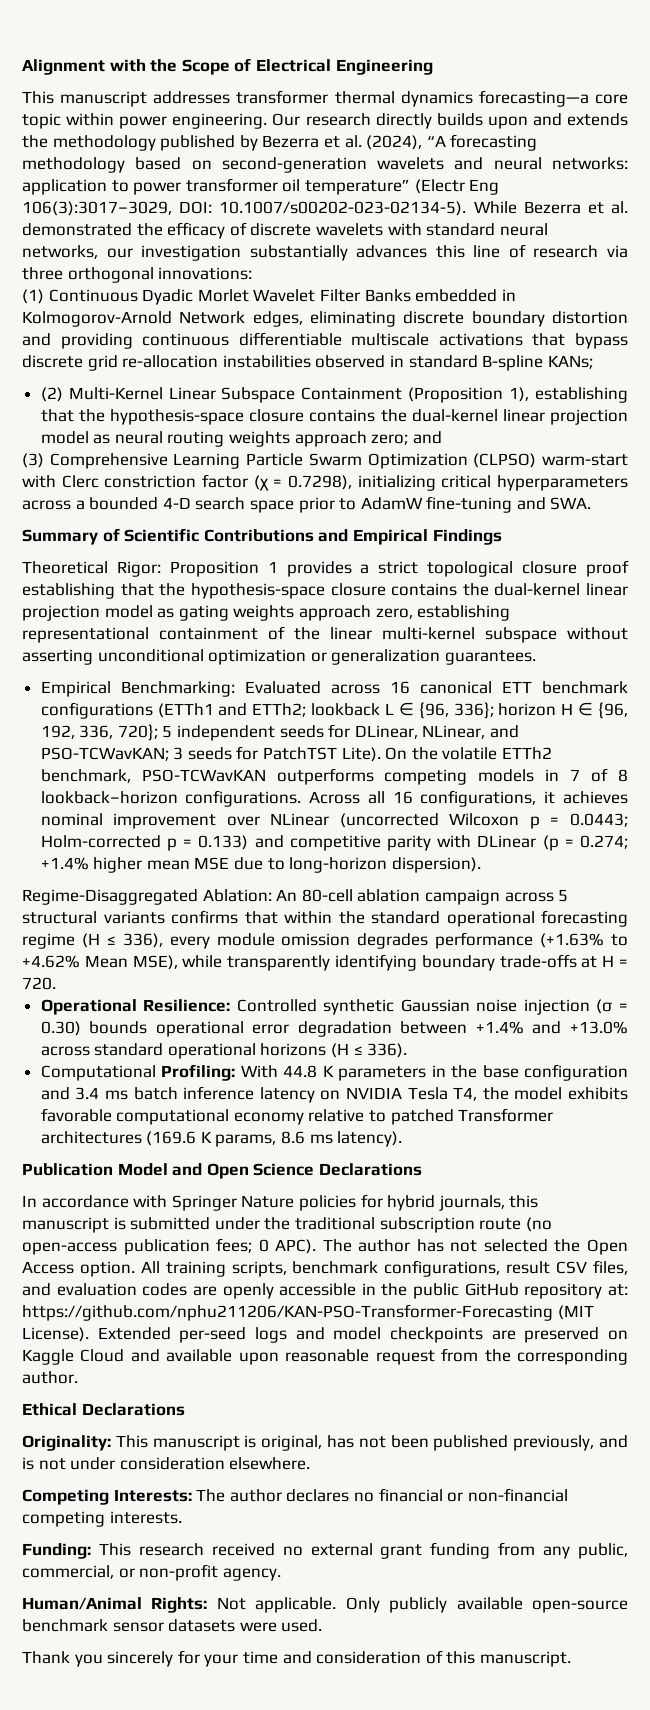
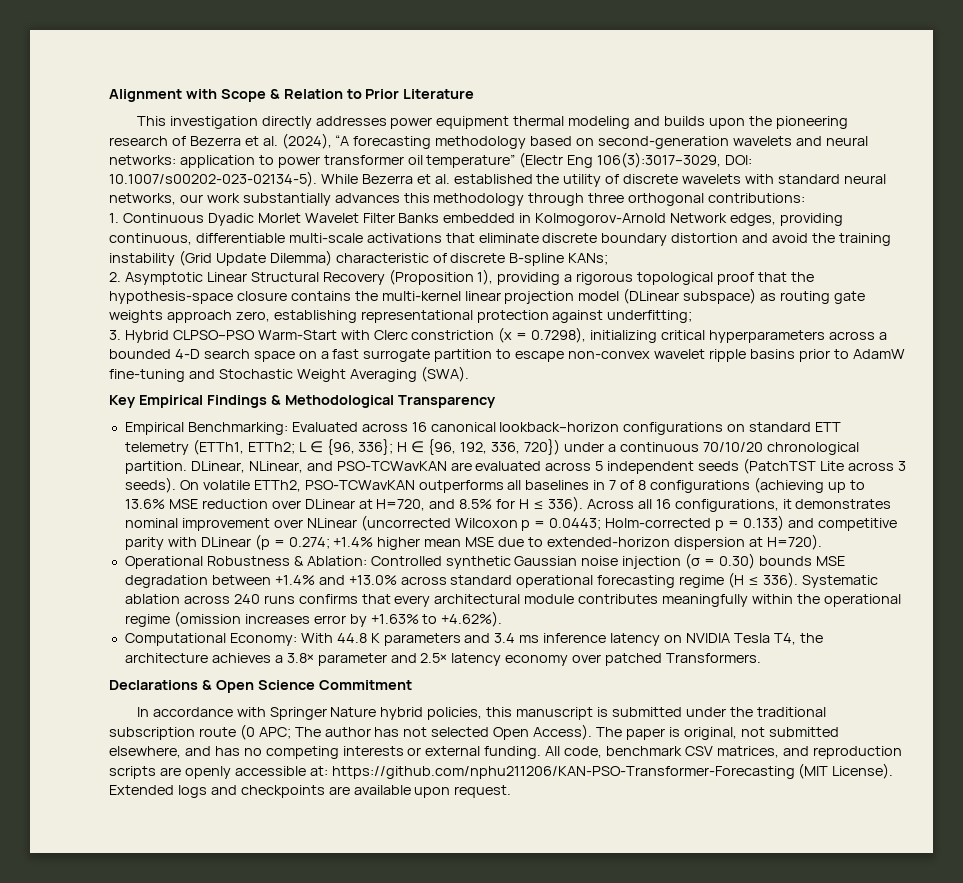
- Alignment with the Scope of Electrical Engineering
- This manuscript addresses transformer thermal dynamics forecasting—a core topic within power engineering. Our research directly builds upon and extends the methodology published by Bezerra et al. (2024), “A forecasting methodology based on second-generation wavelets and neural networks:
+ Alignment with Scope & Relation to Prior Literature
+ This investigation directly addresses power equipment thermal modeling and builds upon the pioneering research of Bezerra et al. (2024), “A forecasting methodology based on second-generation wavelets and neural networks:
- 10.1007/s00202-023-02134-5). While Bezerra et al. demonstrated the efficacy of discrete wavelets with standard neural networks, our investigation substantially advances this line of research via three orthogonal innovations:
- (1) Continuous Dyadic Morlet Wavelet Filter Banks embedded in Kolmogorov-Arnold Network edges, eliminating discrete boundary distortion and providing continuous differentiable multiscale activations that bypass discrete grid re-allocation instabilities observed in standard B-spline KANs;
- (2) Multi-Kernel Linear Subspace Containment (Proposition 1), establishing that the hypothesis-space closure contains the dual-kernel linear projection model as neural routing weights approach zero; and
- (3) Comprehensive Learning Particle Swarm Optimization (CLPSO) warm-start with Clerc constriction factor (χ = 0.7298), initializing critical hyperparameters across a bounded 4-D search space prior to AdamW fine-tuning and SWA.
- Summary of Scientific Contributions and Empirical Findings
- Theoretical Rigor: Proposition 1 provides a strict topological closure proof establishing that the hypothesis-space closure contains the dual-kernel linear projection model as gating weights approach zero, establishing representational containment of the linear multi-kernel subspace without asserting unconditional optimization or generalization guarantees.
+ 10.1007/s00202-023-02134-5). While Bezerra et al. established the utility of discrete wavelets with standard neural networks, our work substantially advances this methodology through three orthogonal contributions:
+ 1. Continuous Dyadic Morlet Wavelet Filter Banks embedded in Kolmogorov-Arnold Network edges, providing continuous, differentiable multi-scale activations that eliminate discrete boundary distortion and avoid the training instability (Grid Update Dilemma) characteristic of discrete B-spline KANs;
+ 2. Asymptotic Linear Structural Recovery (Proposition 1), providing a rigorous topological proof that the hypothesis-space closure contains the multi-kernel linear projection model (DLinear subspace) as routing gate weights approach zero, establishing representational protection against underfitting;
+ 3. Hybrid CLPSO–PSO Warm-Start with Clerc constriction (χ = 0.7298), initializing critical hyperparameters across a bounded 4-D search space on a fast surrogate partition to escape non-convex wavelet ripple basins prior to AdamW fine-tuning and Stochastic Weight Averaging (SWA).
+ Key Empirical Findings & Methodological Transparency
- Empirical Benchmarking: Evaluated across 16 canonical ETT benchmark configurations (ETTh1 and ETTh2; lookback L ∈ {96, 336}; horizon H ∈ {96, 192, 336, 720}; 5 independent seeds for DLinear, NLinear, and PSO-TCWavKAN; 3 seeds for PatchTST Lite). On the volatile ETTh2 benchmark, PSO-TCWavKAN outperforms competing models in 7 of 8 lookback–horizon configurations.
+ Empirical Benchmarking: Evaluated across 16 canonical lookback–horizon configurations on standard ETT telemetry (ETTh1, ETTh2; L ∈ {96, 336}; H ∈ {96, 192, 336, 720}) under a continuous 70/10/20 chronological partition. DLinear, NLinear, and PSO-TCWavKAN are evaluated across 5 independent seeds (PatchTST Lite across 3 seeds). On volatile ETTh2, PSO-TCWavKAN outperforms all baselines in 7 of 8 configurations (achieving up to 13.6% MSE reduction over DLinear at H=720, and 8.5% for H ≤ 336).
- Across all 16 configurations, it achieves nominal improvement over NLinear (uncorrected Wilcoxon p = 0.0443; Holm-corrected p = 0.133) and competitive parity with DLinear (p = 0.274; +1.4% higher mean MSE due to long-horizon dispersion).
- Regime-Disaggregated Ablation: An 80-cell ablation campaign across 5 structural variants confirms that within the standard operational forecasting regime (H ≤ 336), every module omission degrades performance (+1.63% to +4.62% Mean MSE), while transparently identifying boundary trade-offs at H = 720.
- Operational Resilience: Controlled synthetic Gaussian noise injection (σ = 0.30) bounds operational error degradation between +1.4% and +13.0% across standard operational horizons (H ≤ 336).
+ Across all 16 configurations, it demonstrates nominal improvement over NLinear (uncorrected Wilcoxon p = 0.0443; Holm-corrected p = 0.133) and competitive parity with DLinear (p = 0.274; +1.4% higher mean MSE due to extended-horizon dispersion at H=720).
+ Operational Robustness & Ablation: Controlled synthetic Gaussian noise injection (σ = 0.30) bounds MSE degradation between +1.4% and +13.0% across standard operational forecasting regime (H ≤ 336). Systematic ablation across 240 runs confirms that every architectural module contributes meaningfully within the operational regime (omission increases error by +1.63% to +4.62%).
- Computational Profiling: With 44.8 K parameters in the base configuration and 3.4 ms batch inference latency on NVIDIA Tesla T4, the model exhibits favorable computational economy relative to patched Transformer architectures (169.6 K params, 8.6 ms latency).
- Publication Model and Open Science Declarations
+ Computational Economy: With 44.8 K parameters and 3.4 ms inference latency on NVIDIA Tesla T4, the architecture achieves a 3.8× parameter and 2.5× latency economy over patched Transformers.
+ Declarations & Open Science Commitment
- In accordance with Springer Nature policies for hybrid journals, this manuscript is submitted under the traditional subscription route (no open-access publication fees; 0 APC). The author has not selected the Open Access option. All training scripts, benchmark configurations, result CSV files, and evaluation codes are openly accessible in the public GitHub repository at: https://github.com/nphu211206/KAN-PSO-Transformer-Forecasting (MIT License).
+ In accordance with Springer Nature hybrid policies, this manuscript is submitted under the traditional subscription route (0 APC; The author has not selected Open Access). The paper is original, not submitted elsewhere, and has no competing interests or external funding. All code, benchmark CSV matrices, and reproduction scripts are openly accessible at: https://github.com/nphu211206/KAN-PSO-Transformer-Forecasting (MIT License).
- Extended per-seed logs and model checkpoints are preserved on Kaggle Cloud and available upon reasonable request from the corresponding author.
- Ethical Declarations
- Originality: This manuscript is original, has not been published previously, and is not under consideration elsewhere.
- Competing Interests: The author declares no financial or non-financial competing interests.
- Funding: This research received no external grant funding from any public, commercial, or non-profit agency.
- Human/Animal Rights: Not applicable. Only publicly available open-source benchmark sensor datasets were used.
- Thank you sincerely for your time and consideration of this manuscript.
+ Extended logs and checkpoints are available upon request.

